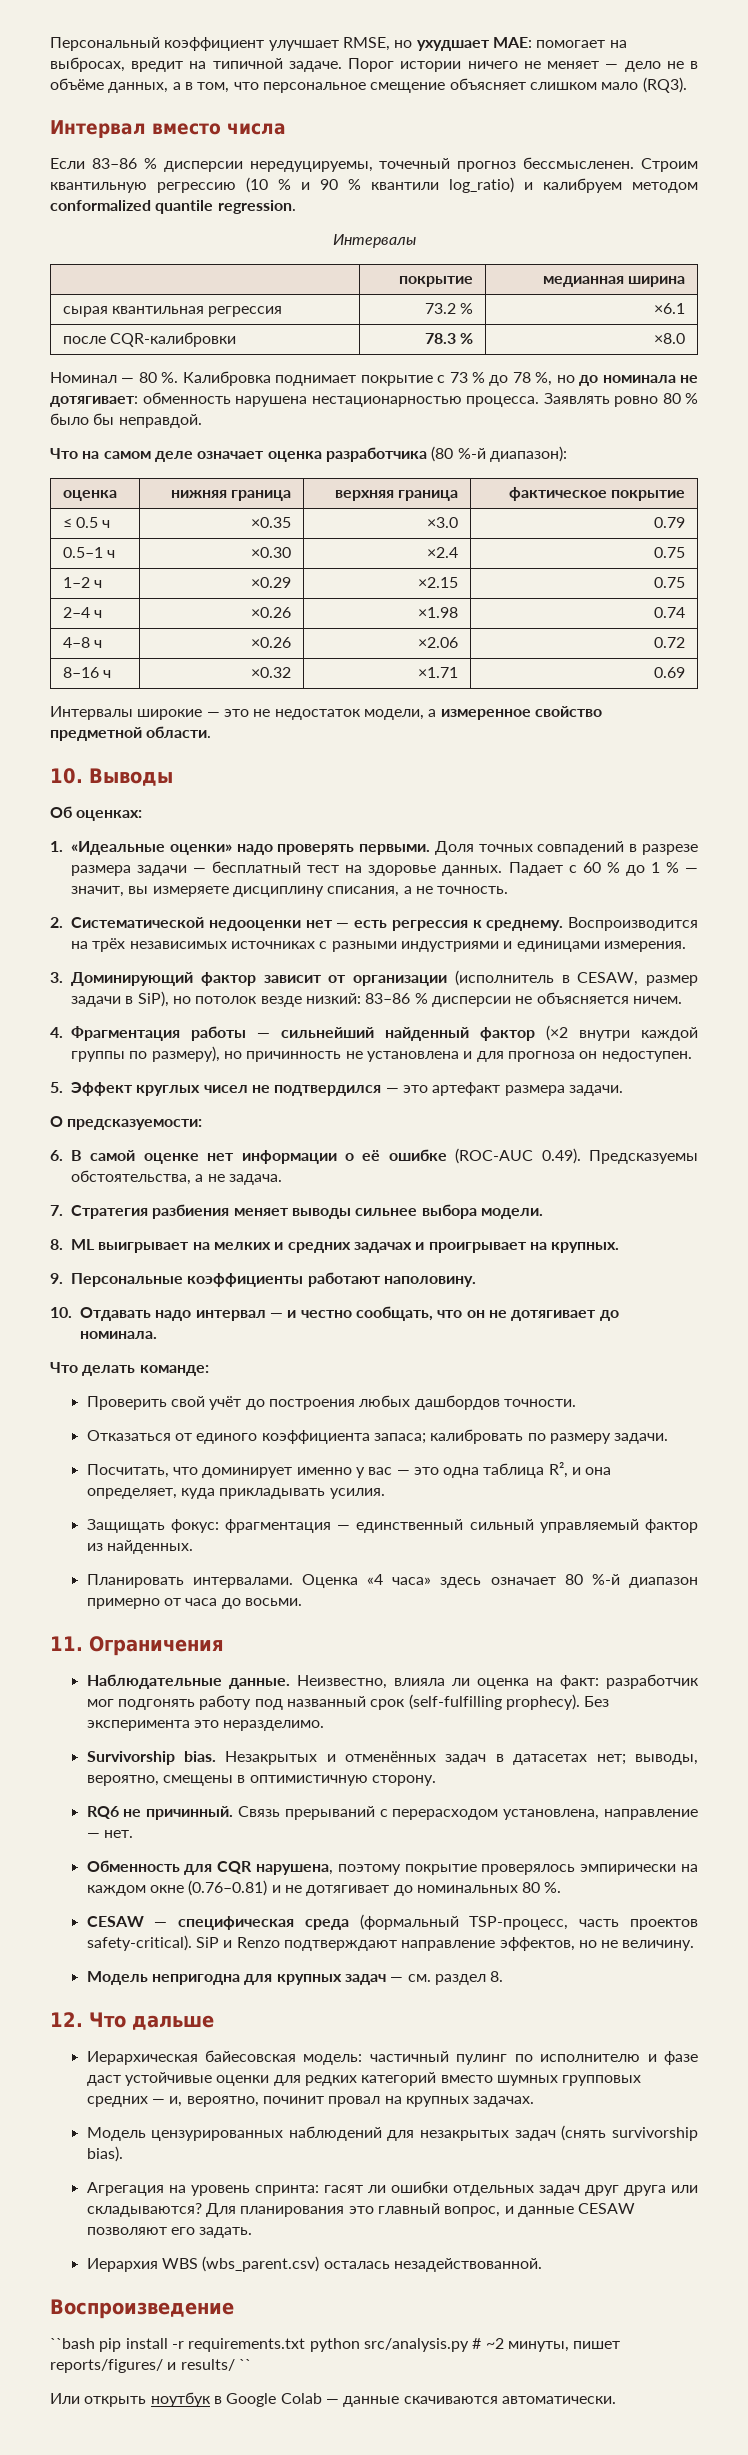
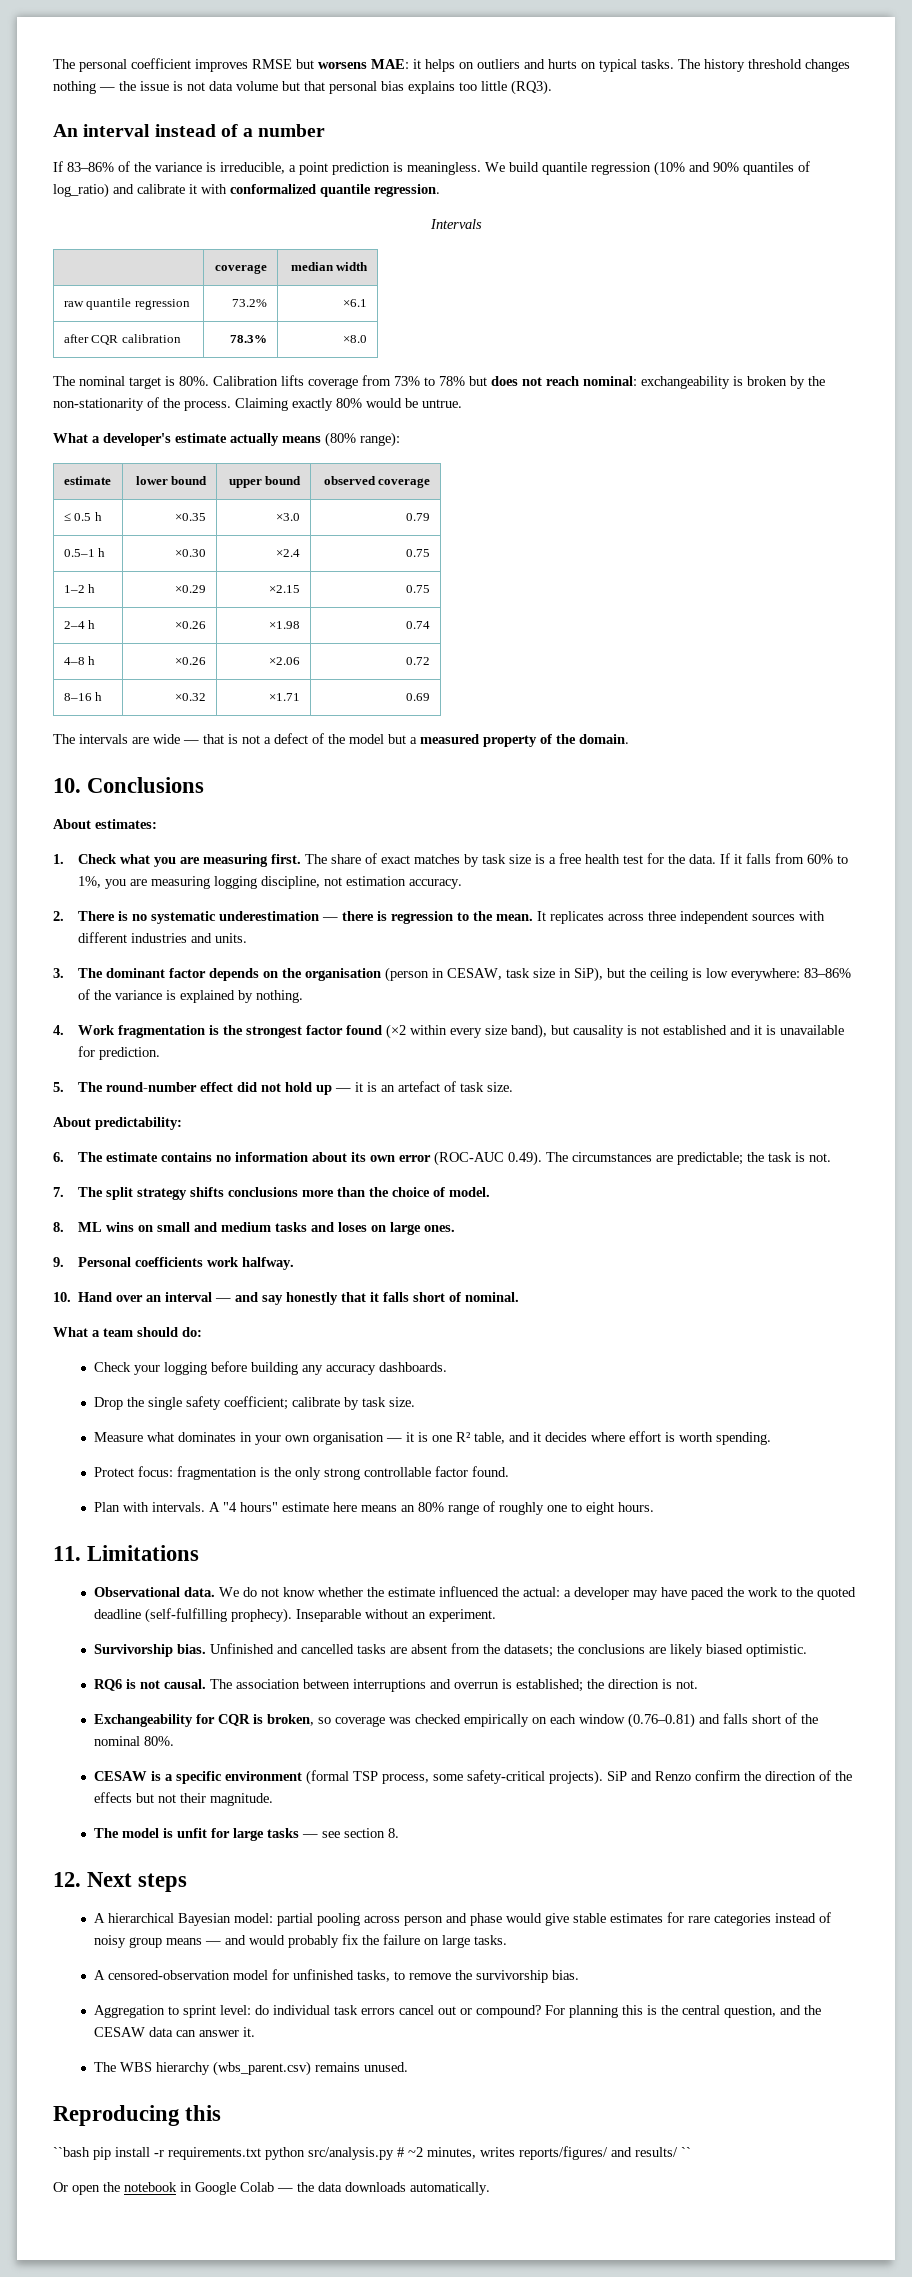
- Персональный коэффициент улучшает RMSE, но ухудшает MAE: помогает на выбросах, вредит на типичной задаче. Порог истории ничего не меняет — дело не в объёме данных, а в том, что персональное смещение объясняет слишком мало (RQ3).
- Интервал вместо числа
- Если 83–86 % дисперсии нередуцируемы, точечный прогноз бессмысленен. Строим квантильную регрессию (10 % и 90 % квантили log_ratio) и калибруем методом conformalized quantile regression.
- Интервалы
- | покрытие | медианная ширина
- сырая квантильная регрессия | 73.2 % | ×6.1
- после CQR-калибровки | 78.3 % | ×8.0
- Номинал — 80 %. Калибровка поднимает покрытие с 73 % до 78 %, но до номинала не дотягивает: обменность нарушена нестационарностью процесса. Заявлять ровно 80 % было бы неправдой.
- Что на самом деле означает оценка разработчика (80 %-й диапазон):
- оценка | нижняя граница | верхняя граница | фактическое покрытие
+ The personal coefficient improves RMSE but worsens MAE: it helps on outliers and hurts on typical tasks. The history threshold changes nothing — the issue is not data volume but that personal bias explains too little (RQ3).
+ An interval instead of a number
+ If 83–86% of the variance is irreducible, a point prediction is meaningless. We build quantile regression (10% and 90% quantiles of log_ratio) and calibrate it with conformalized quantile regression.
+ Intervals
+ | coverage | median width
+ raw quantile regression | 73.2% | ×6.1
+ after CQR calibration | 78.3% | ×8.0
+ The nominal target is 80%. Calibration lifts coverage from 73% to 78% but does not reach nominal: exchangeability is broken by the non-stationarity of the process. Claiming exactly 80% would be untrue.
+ What a developer's estimate actually means (80% range):
+ estimate | lower bound | upper bound | observed coverage
- ≤ 0.5 ч | ×0.35 | ×3.0 | 0.79
+ ≤ 0.5 h | ×0.35 | ×3.0 | 0.79
- 0.5–1 ч | ×0.30 | ×2.4 | 0.75
+ 0.5–1 h | ×0.30 | ×2.4 | 0.75
- 1–2 ч | ×0.29 | ×2.15 | 0.75
+ 1–2 h | ×0.29 | ×2.15 | 0.75
- 2–4 ч | ×0.26 | ×1.98 | 0.74
+ 2–4 h | ×0.26 | ×1.98 | 0.74
- 4–8 ч | ×0.26 | ×2.06 | 0.72
+ 4–8 h | ×0.26 | ×2.06 | 0.72
- 8–16 ч | ×0.32 | ×1.71 | 0.69
+ 8–16 h | ×0.32 | ×1.71 | 0.69
- Интервалы широкие — это не недостаток модели, а измеренное свойство предметной области.
- 10. Выводы
- Об оценках:
- 1. «Идеальные оценки» надо проверять первыми. Доля точных совпадений в разрезе размера задачи — бесплатный тест на здоровье данных. Падает с 60 % до 1 % — значит, вы измеряете дисциплину списания, а не точность.
- 2. Систематической недооценки нет — есть регрессия к среднему. Воспроизводится на трёх независимых источниках с разными индустриями и единицами измерения.
- 3. Доминирующий фактор зависит от организации (исполнитель в CESAW, размер задачи в SiP), но потолок везде низкий: 83–86 % дисперсии не объясняется ничем.
- 4. Фрагментация работы — сильнейший найденный фактор (×2 внутри каждой группы по размеру), но причинность не установлена и для прогноза он недоступен.
- 5. Эффект круглых чисел не подтвердился — это артефакт размера задачи.
- О предсказуемости:
- 6. В самой оценке нет информации о её ошибке (ROC-AUC 0.49). Предсказуемы обстоятельства, а не задача.
- 7. Стратегия разбиения меняет выводы сильнее выбора модели.
- 8. ML выигрывает на мелких и средних задачах и проигрывает на крупных.
- 9. Персональные коэффициенты работают наполовину.
- 10. Отдавать надо интервал — и честно сообщать, что он не дотягивает до номинала.
- Что делать команде:
- Проверить свой учёт до построения любых дашбордов точности.
- Отказаться от единого коэффициента запаса; калибровать по размеру задачи.
- Посчитать, что доминирует именно у вас — это одна таблица R², и она определяет, куда прикладывать усилия.
- Защищать фокус: фрагментация — единственный сильный управляемый фактор из найденных.
- Планировать интервалами. Оценка «4 часа» здесь означает 80 %-й диапазон примерно от часа до восьми.
- 11. Ограничения
- Наблюдательные данные. Неизвестно, влияла ли оценка на факт: разработчик мог подгонять работу под названный срок (self-fulfilling prophecy). Без эксперимента это неразделимо.
- Survivorship bias. Незакрытых и отменённых задач в датасетах нет; выводы, вероятно, смещены в оптимистичную сторону.
- RQ6 не причинный. Связь прерываний с перерасходом установлена, направление — нет.
- Обменность для CQR нарушена, поэтому покрытие проверялось эмпирически на каждом окне (0.76–0.81) и не дотягивает до номинальных 80 %.
- CESAW — специфическая среда (формальный TSP-процесс, часть проектов safety-critical). SiP и Renzo подтверждают направление эффектов, но не величину.
- Модель непригодна для крупных задач — см. раздел 8.
- 12. Что дальше
- Иерархическая байесовская модель: частичный пулинг по исполнителю и фазе даст устойчивые оценки для редких категорий вместо шумных групповых средних — и, вероятно, починит провал на крупных задачах.
- Модель цензурированных наблюдений для незакрытых задач (снять survivorship bias).
- Агрегация на уровень спринта: гасят ли ошибки отдельных задач друг друга или складываются? Для планирования это главный вопрос, и данные CESAW позволяют его задать.
- Иерархия WBS (wbs_parent.csv) осталась незадействованной.
- Воспроизведение
+ The intervals are wide — that is not a defect of the model but a measured property of the domain.
+ 10. Conclusions
+ About estimates:
+ 1. Check what you are measuring first. The share of exact matches by task size is a free health test for the data. If it falls from 60% to 1%, you are measuring logging discipline, not estimation accuracy.
+ 2. There is no systematic underestimation — there is regression to the mean. It replicates across three independent sources with different industries and units.
+ 3. The dominant factor depends on the organisation (person in CESAW, task size in SiP), but the ceiling is low everywhere: 83–86% of the variance is explained by nothing.
+ 4. Work fragmentation is the strongest factor found (×2 within every size band), but causality is not established and it is unavailable for prediction.
+ 5. The round-number effect did not hold up — it is an artefact of task size.
+ About predictability:
+ 6. The estimate contains no information about its own error (ROC-AUC 0.49). The circumstances are predictable; the task is not.
+ 7. The split strategy shifts conclusions more than the choice of model.
+ 8. ML wins on small and medium tasks and loses on large ones.
+ 9. Personal coefficients work halfway.
+ 10. Hand over an interval — and say honestly that it falls short of nominal.
+ What a team should do:
+ Check your logging before building any accuracy dashboards.
+ Drop the single safety coefficient; calibrate by task size.
+ Measure what dominates in your own organisation — it is one R² table, and it decides where effort is worth spending.
+ Protect focus: fragmentation is the only strong controllable factor found.
+ Plan with intervals. A "4 hours" estimate here means an 80% range of roughly one to eight hours.
+ 11. Limitations
+ Observational data. We do not know whether the estimate influenced the actual: a developer may have paced the work to the quoted deadline (self-fulfilling prophecy). Inseparable without an experiment.
+ Survivorship bias. Unfinished and cancelled tasks are absent from the datasets; the conclusions are likely biased optimistic.
+ RQ6 is not causal. The association between interruptions and overrun is established; the direction is not.
+ Exchangeability for CQR is broken, so coverage was checked empirically on each window (0.76–0.81) and falls short of the nominal 80%.
+ CESAW is a specific environment (formal TSP process, some safety-critical projects). SiP and Renzo confirm the direction of the effects but not their magnitude.
+ The model is unfit for large tasks — see section 8.
+ 12. Next steps
+ A hierarchical Bayesian model: partial pooling across person and phase would give stable estimates for rare categories instead of noisy group means — and would probably fix the failure on large tasks.
+ A censored-observation model for unfinished tasks, to remove the survivorship bias.
+ Aggregation to sprint level: do individual task errors cancel out or compound? For planning this is the central question, and the CESAW data can answer it.
+ The WBS hierarchy (wbs_parent.csv) remains unused.
+ Reproducing this
- ``bash pip install -r requirements.txt python src/analysis.py # ~2 минуты, пишет reports/figures/ и results/ ``
- Или открыть ноутбук в Google Colab — данные скачиваются автоматически.
+ ``bash pip install -r requirements.txt python src/analysis.py # ~2 minutes, writes reports/figures/ and results/ ``
+ Or open the notebook in Google Colab — the data downloads automatically.

